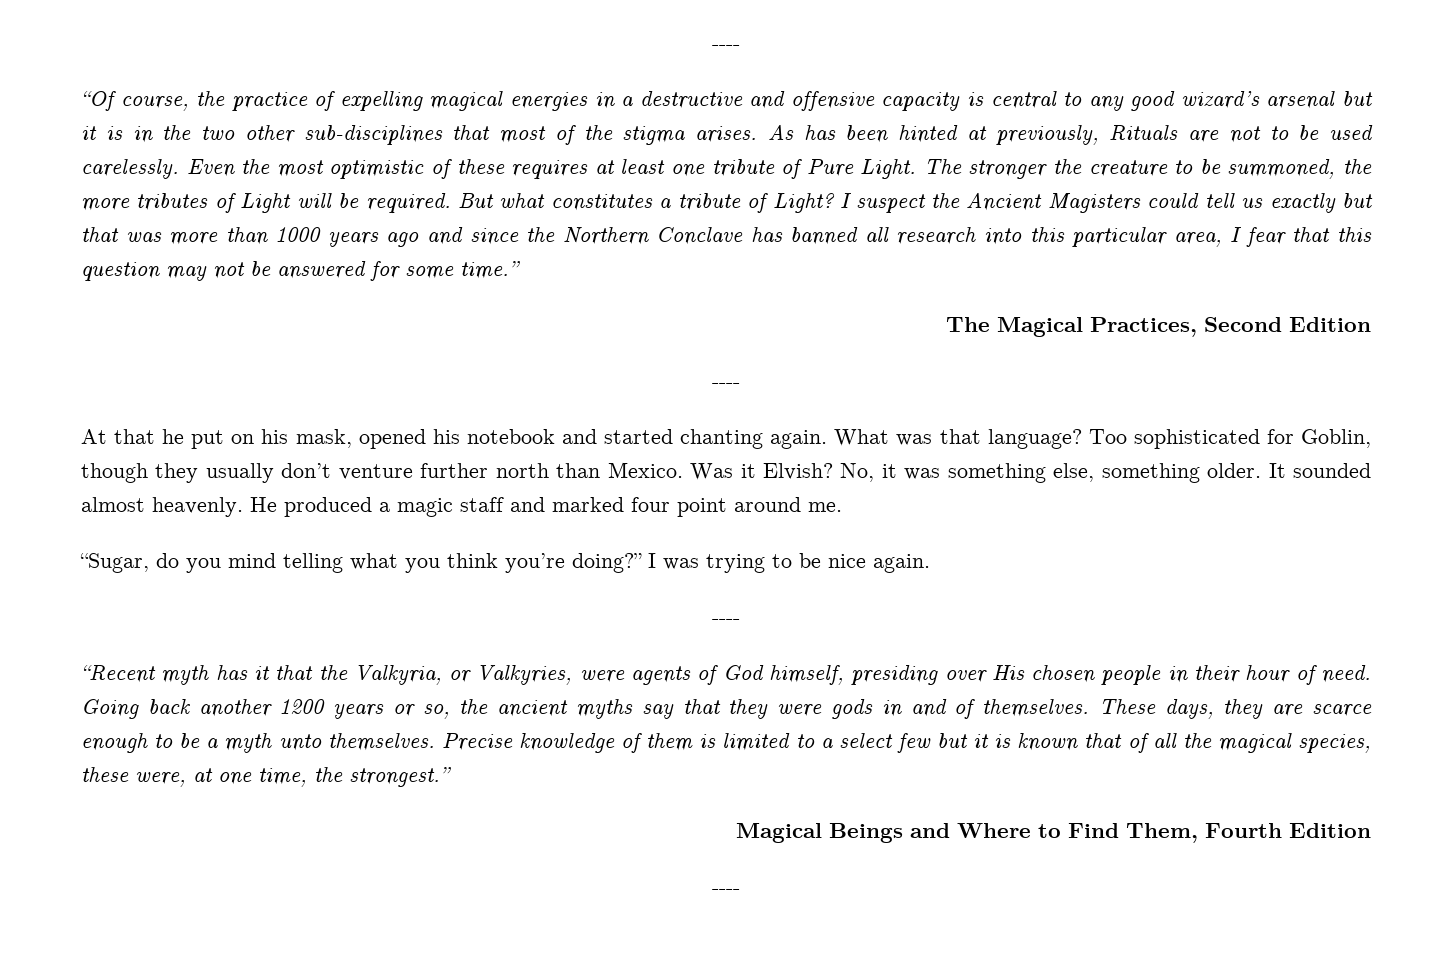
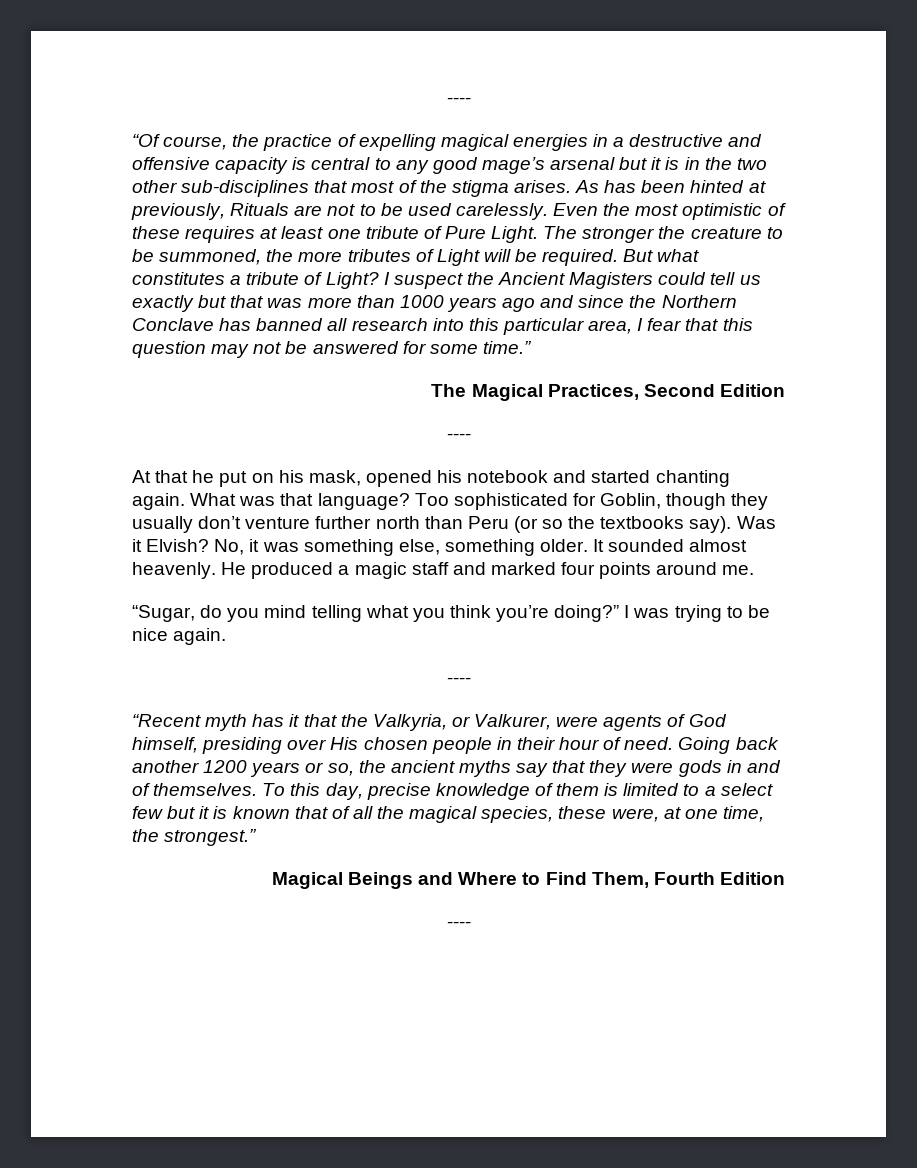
- “Of course, the practice of expelling magical energies in a destructive and offensive capacity is central to any good wizard’s arsenal but it is in the two other sub-disciplines that most of the stigma arises.
+ “Of course, the practice of expelling magical energies in a destructive and offensive capacity is central to any good mage’s arsenal but it is in the two other sub-disciplines that most of the stigma arises.
- Too sophisticated for Goblin, though they usually don’t venture further north than Mexico.
+ Too sophisticated for Goblin, though they usually don’t venture further north than Peru (or so the textbooks say).
- He produced a magic staff and marked four point around me.
+ He produced a magic staff and marked four points around me.
- “Recent myth has it that the Valkyria, or Valkyries, were agents of God himself, presiding over His chosen people in their hour of need.
+ “Recent myth has it that the Valkyria, or Valkurer, were agents of God himself, presiding over His chosen people in their hour of need.
- These days, they are scarce enough to be a myth unto themselves. Precise knowledge of them is limited to a select few but it is known that of all the magical species, these were, at one time, the strongest.”
+ To this day, precise knowledge of them is limited to a select few but it is known that of all the magical species, these were, at one time, the strongest.”

